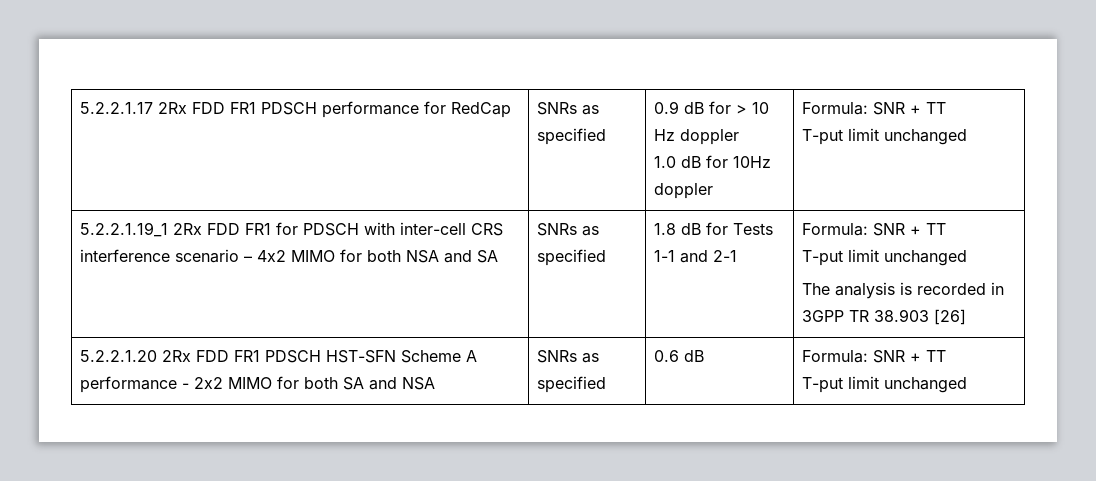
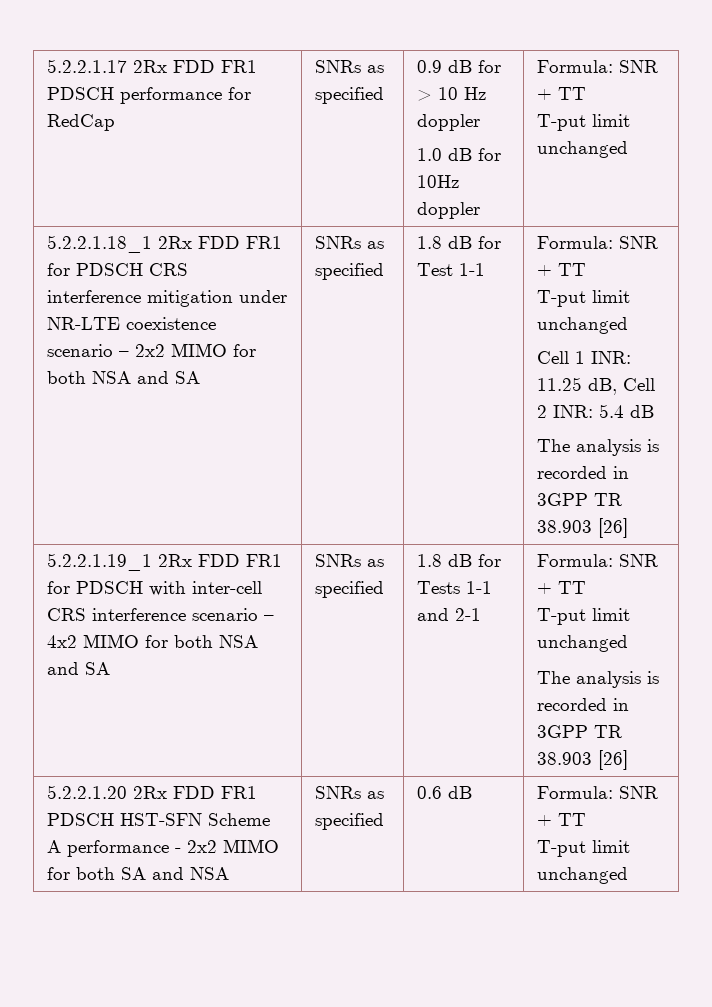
+ 5.2.2.1.18_1 2Rx FDD FR1 for PDSCH CRS interference mitigation under NR-LTE coexistence scenario – 2x2 MIMO for both NSA and SA | SNRs as specified | 1.8 dB for Test 1-1 | Formula: SNR + TT
+ T-put limit unchanged
+ Cell 1 INR: 11.25 dB, Cell 2 INR: 5.4 dB
+ The analysis is recorded in 3GPP TR 38.903 [26]

